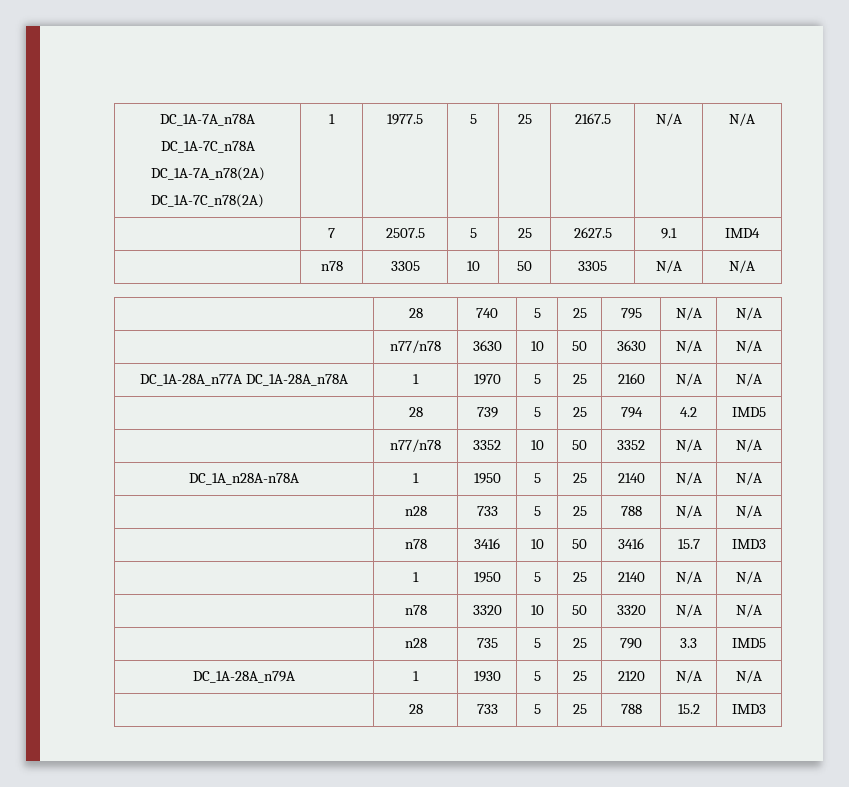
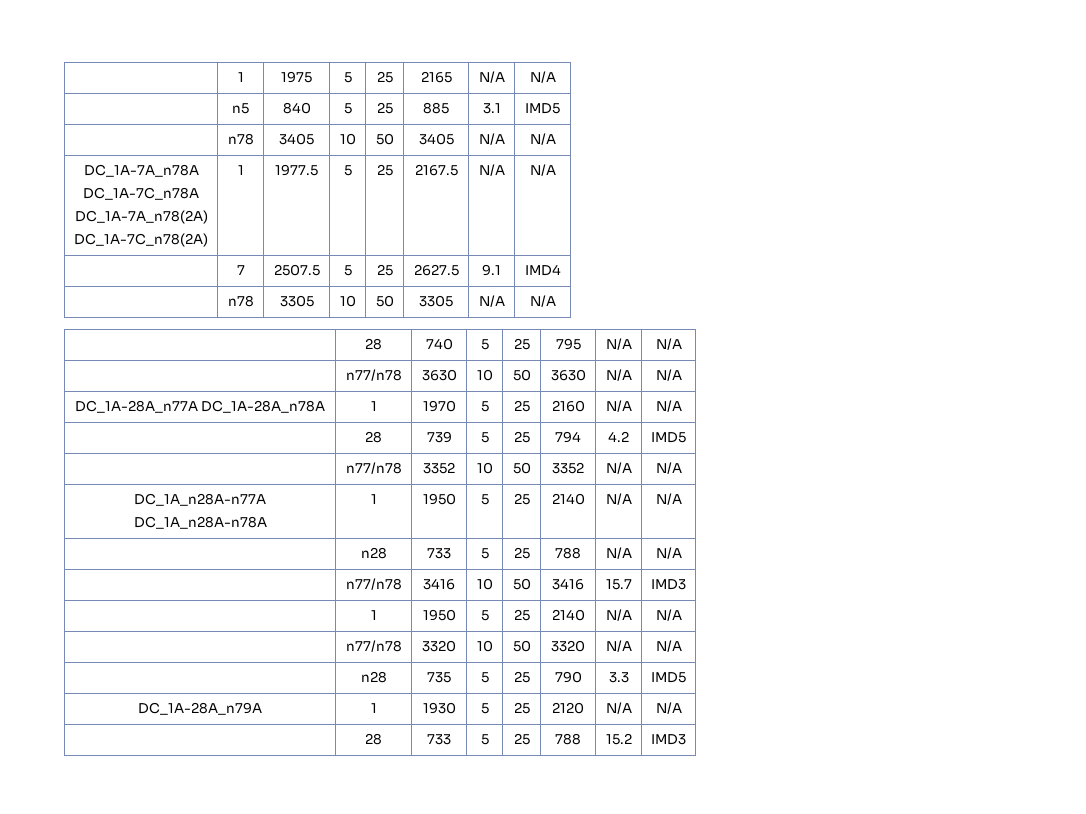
+ | 1 | 1975 | 5 | 25 | 2165 | N/A | N/A
+ | n5 | 840 | 5 | 25 | 885 | 3.1 | IMD5
+ | n78 | 3405 | 10 | 50 | 3405 | N/A | N/A
+ DC_1A_n28A-n77A
- | n78 | 3416 | 10 | 50 | 3416 | 15.7 | IMD3
+ | n77/n78 | 3416 | 10 | 50 | 3416 | 15.7 | IMD3
- | n78 | 3320 | 10 | 50 | 3320 | N/A | N/A
+ | n77/n78 | 3320 | 10 | 50 | 3320 | N/A | N/A

